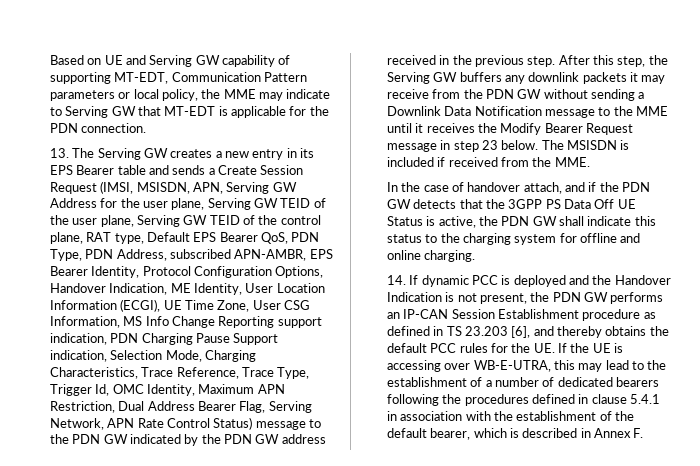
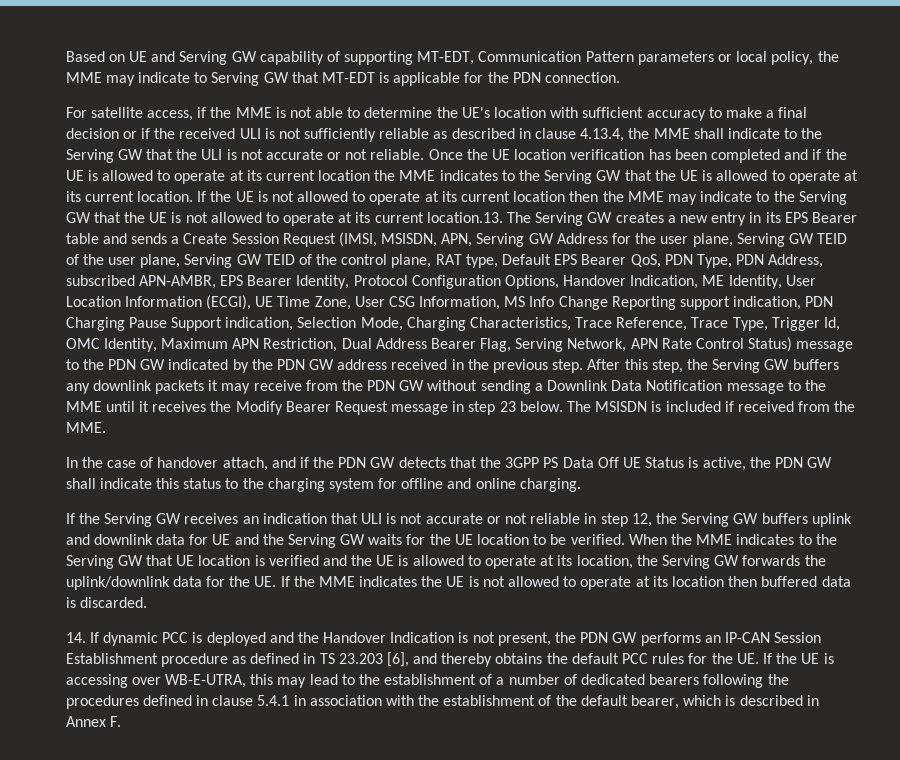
- 13. The Serving GW creates a new entry in its EPS Bearer table and sends a Create Session Request (IMSI, MSISDN, APN, Serving GW Address for the user plane, Serving GW TEID of the user plane, Serving GW TEID of the control plane, RAT type, Default EPS Bearer QoS, PDN Type, PDN Address, subscribed APN-AMBR, EPS Bearer Identity, Protocol Configuration Options, Handover Indication, ME Identity, User Location Information (ECGI), UE Time Zone, User CSG Information, MS Info Change Reporting support indication, PDN Charging Pause Support indication, Selection Mode, Charging Characteristics, Trace Reference, Trace Type, Trigger Id, OMC Identity, Maximum APN Restriction, Dual Address Bearer Flag, Serving Network, APN Rate Control Status) message to the PDN GW indicated by the PDN GW address received in the previous step.
+ For satellite access, if the MME is not able to determine the UE's location with sufficient accuracy to make a final decision or if the received ULI is not sufficiently reliable as described in clause 4.13.4, the MME shall indicate to the Serving GW that the ULI is not accurate or not reliable. Once the UE location verification has been completed and if the UE is allowed to operate at its current location the MME indicates to the Serving GW that the UE is allowed to operate at its current location. If the UE is not allowed to operate at its current location then the MME may indicate to the Serving GW that the UE is not allowed to operate at its current location.13. The Serving GW creates a new entry in its EPS Bearer table and sends a Create Session Request (IMSI, MSISDN, APN, Serving GW Address for the user plane, Serving GW TEID of the user plane, Serving GW TEID of the control plane, RAT type, Default EPS Bearer QoS, PDN Type, PDN Address, subscribed APN-AMBR, EPS Bearer Identity, Protocol Configuration Options, Handover Indication, ME Identity, User Location Information (ECGI), UE Time Zone, User CSG Information, MS Info Change Reporting support indication, PDN Charging Pause Support indication, Selection Mode, Charging Characteristics, Trace Reference, Trace Type, Trigger Id, OMC Identity, Maximum APN Restriction, Dual Address Bearer Flag, Serving Network, APN Rate Control Status) message to the PDN GW indicated by the PDN GW address received in the previous step.
+ If the Serving GW receives an indication that ULI is not accurate or not reliable in step 12, the Serving GW buffers uplink and downlink data for UE and the Serving GW waits for the UE location to be verified. When the MME indicates to the Serving GW that UE location is verified and the UE is allowed to operate at its location, the Serving GW forwards the uplink/downlink data for the UE. If the MME indicates the UE is not allowed to operate at its location then buffered data is discarded.

